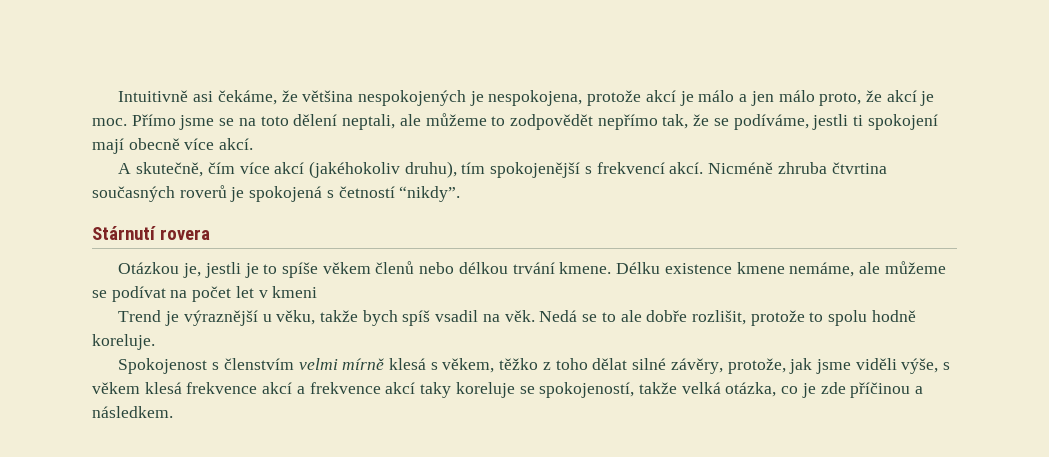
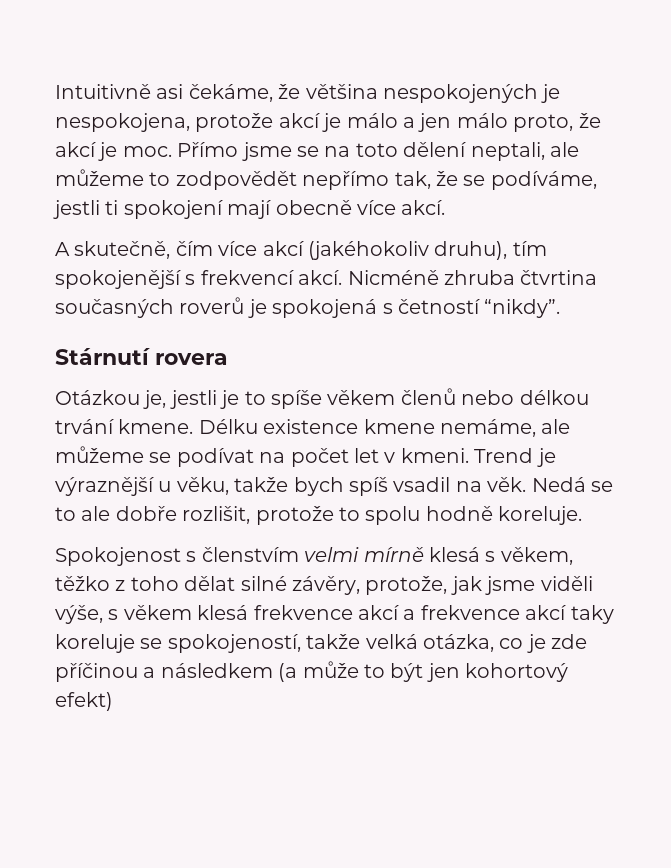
- Délku existence kmene nemáme, ale můžeme se podívat na počet let v kmeni
- Trend je výraznější u věku, takže bych spíš vsadil na věk.
+ Délku existence kmene nemáme, ale můžeme se podívat na počet let v kmeni. Trend je výraznější u věku, takže bych spíš vsadil na věk.
- Spokojenost s členstvím velmi mírně klesá s věkem, těžko z toho dělat silné závěry, protože, jak jsme viděli výše, s věkem klesá frekvence akcí a frekvence akcí taky koreluje se spokojeností, takže velká otázka, co je zde příčinou a následkem.
+ Spokojenost s členstvím velmi mírně klesá s věkem, těžko z toho dělat silné závěry, protože, jak jsme viděli výše, s věkem klesá frekvence akcí a frekvence akcí taky koreluje se spokojeností, takže velká otázka, co je zde příčinou a následkem (a může to být jen kohortový efekt)

